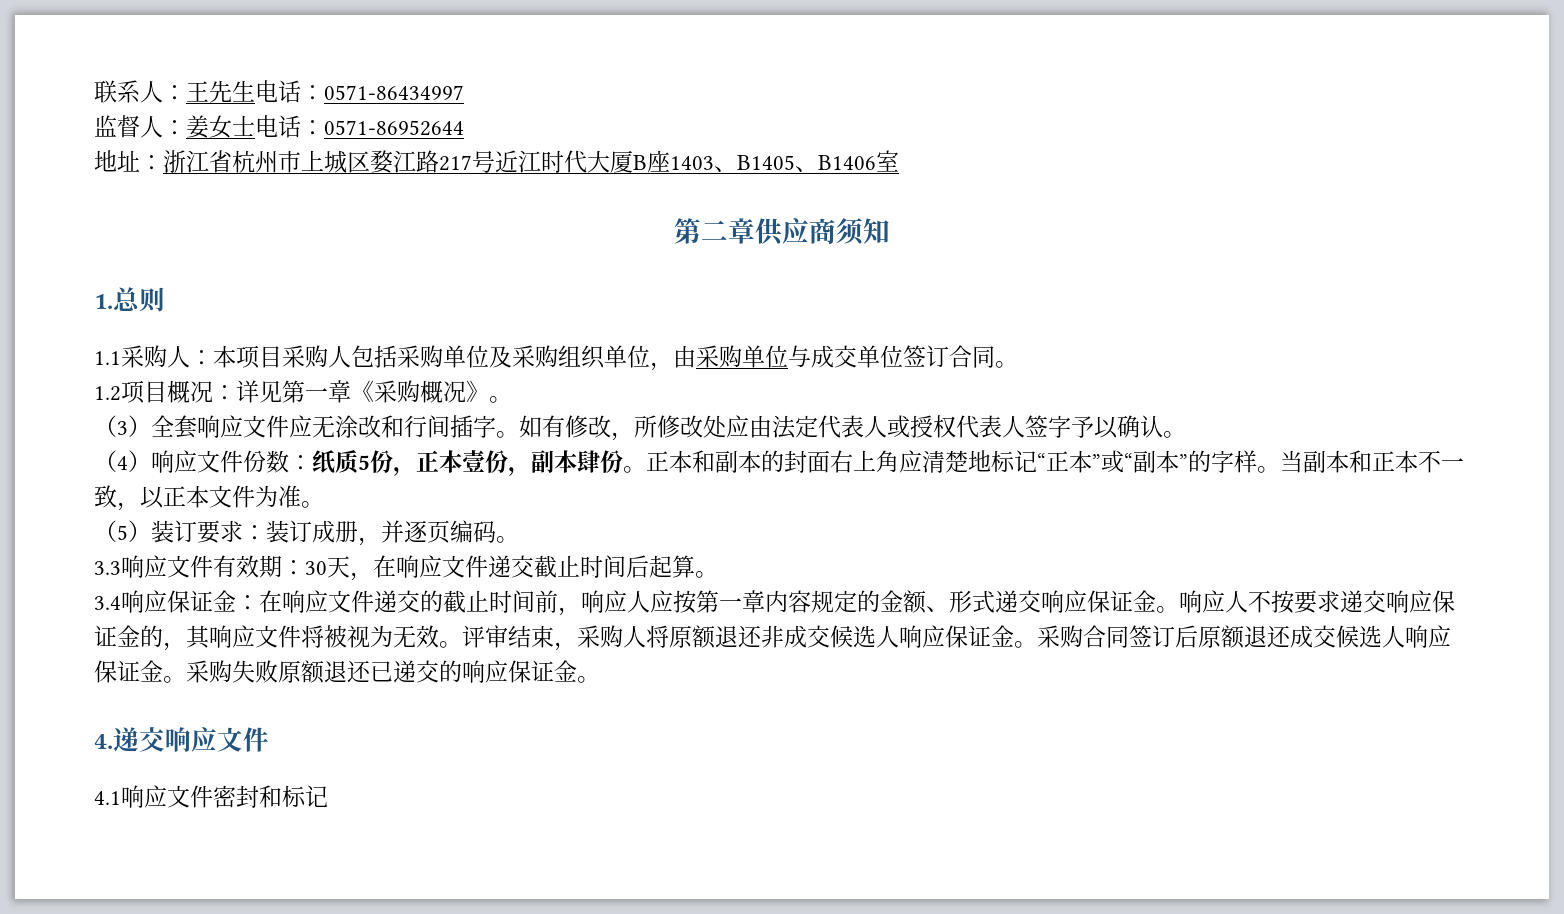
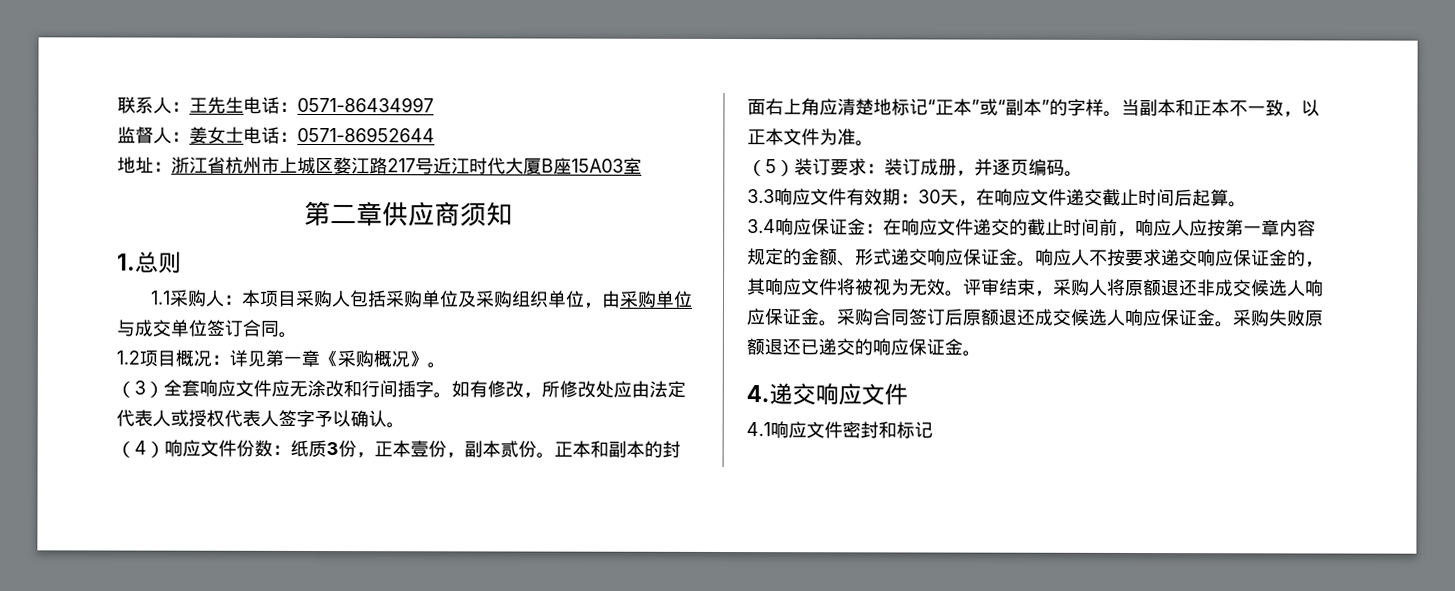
- 地址：浙江省杭州市上城区婺江路217号近江时代大厦B座1403、B1405、B1406室
+ 地址：浙江省杭州市上城区婺江路217号近江时代大厦B座15A03室
- （4）响应文件份数：纸质5份，正本壹份，副本肆份。
+ （4）响应文件份数：纸质3份，正本壹份，副本贰份。

